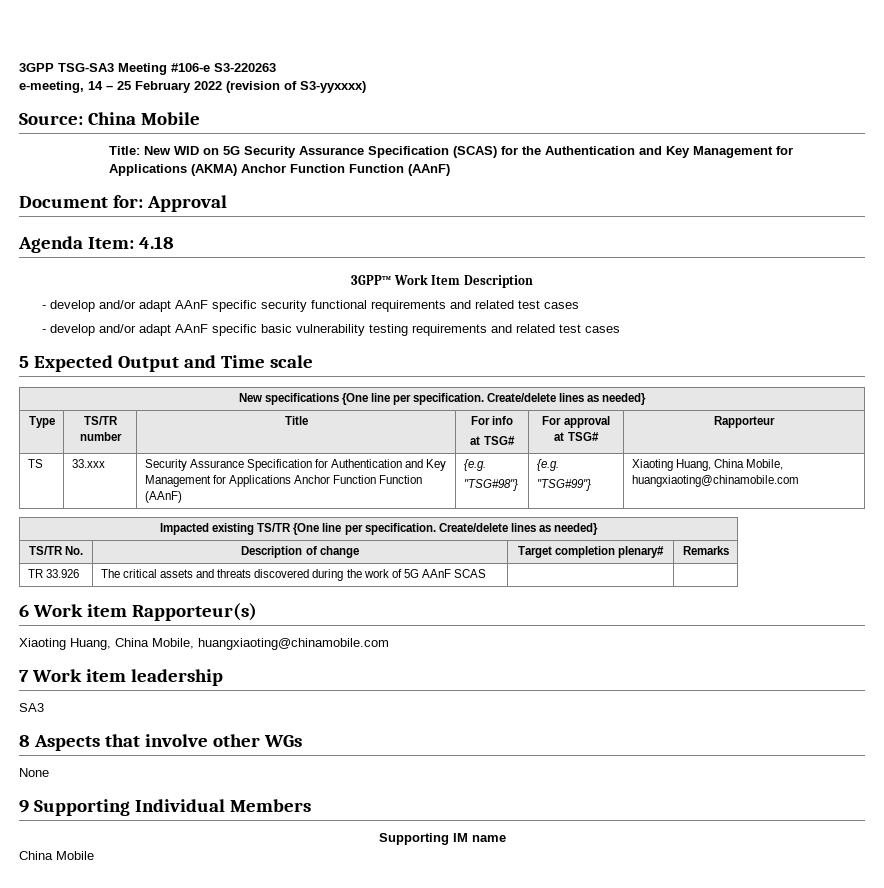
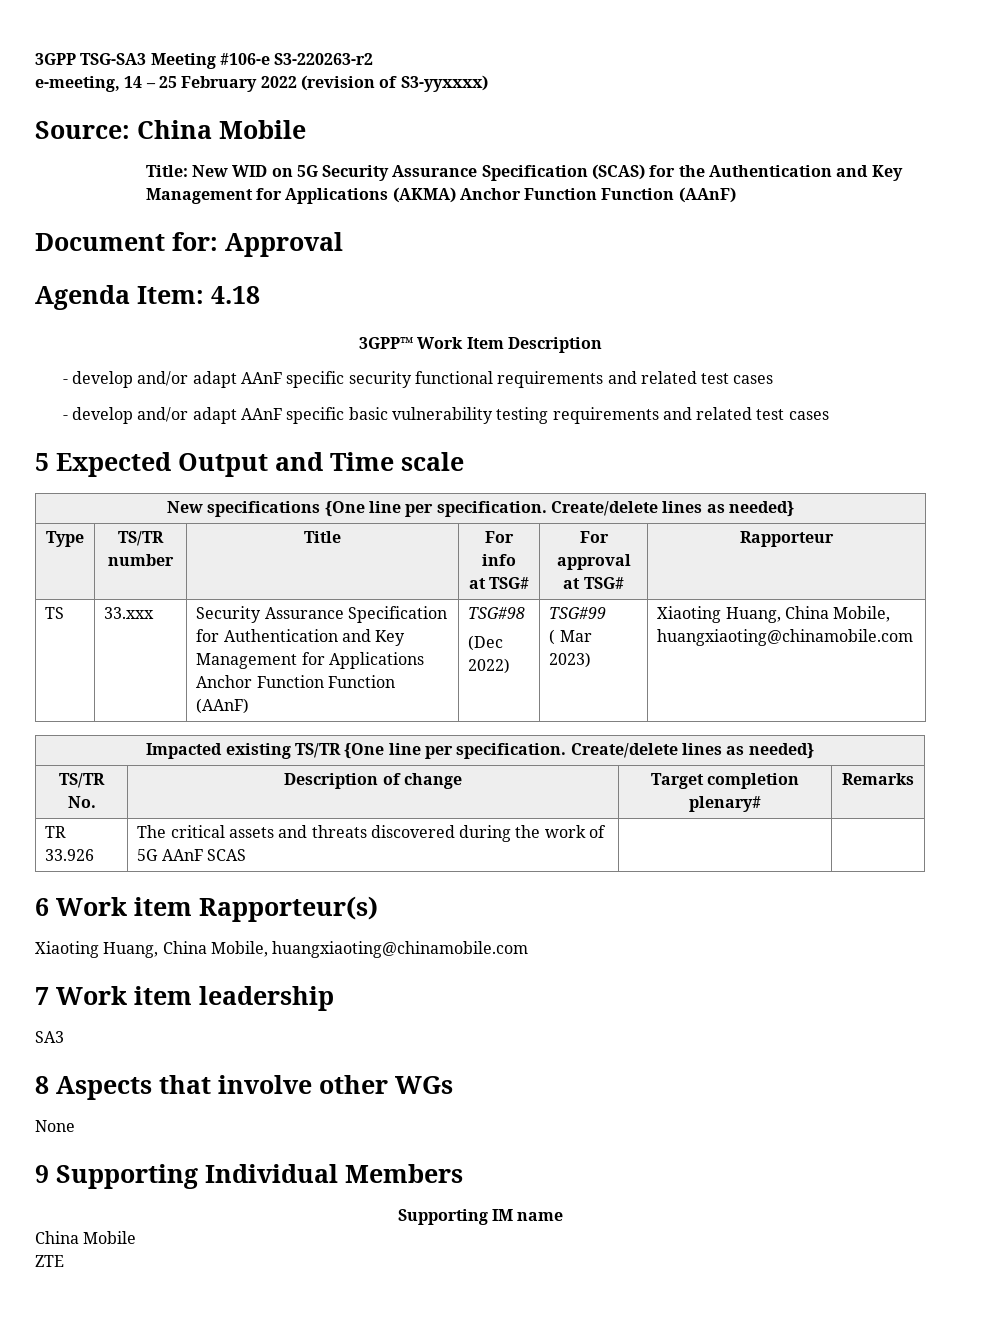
- 3GPP TSG-SA3 Meeting #106-e S3-220263
+ 3GPP TSG-SA3 Meeting #106-e S3-220263-r2
- TS | 33.xxx | Security Assurance Specification for Authentication and Key Management for Applications Anchor Function Function (AAnF) | {e.g.
- "TSG#98"} | {e.g.
- "TSG#99"} | Xiaoting Huang, China Mobile, huangxiaoting@chinamobile.com
+ TS | 33.xxx | Security Assurance Specification for Authentication and Key Management for Applications Anchor Function Function (AAnF) | TSG#98
+ (Dec 2022) | TSG#99
+ ( Mar 2023) | Xiaoting Huang, China Mobile, huangxiaoting@chinamobile.com
+ ZTE

